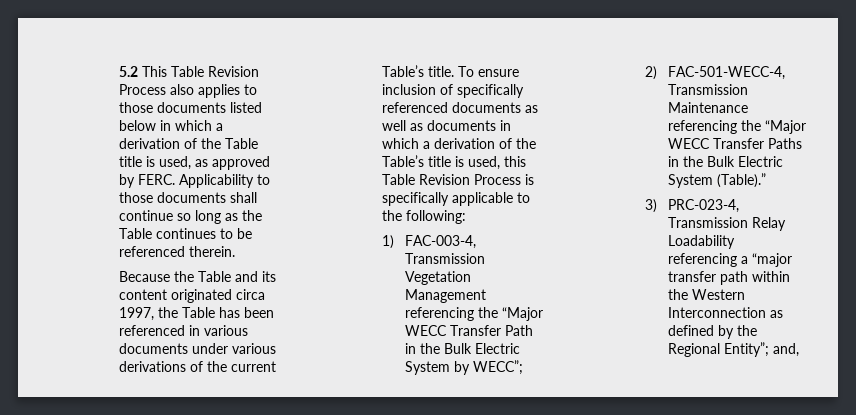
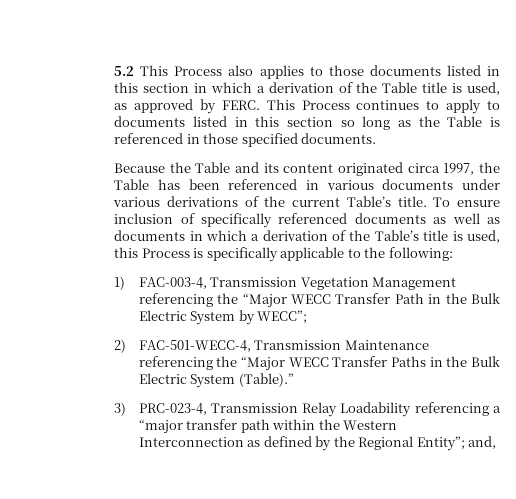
- 5.2 This Table Revision Process also applies to those documents listed below in which a derivation of the Table title is used, as approved by FERC.
+ 5.2 This Process also applies to those documents listed in this section in which a derivation of the Table title is used, as approved by FERC.
- Applicability to those documents shall continue so long as the Table continues to be referenced therein.
+ This Process continues to apply to documents listed in this section so long as the Table is referenced in those specified documents.
- To ensure inclusion of specifically referenced documents as well as documents in which a derivation of the Table’s title is used, this Table Revision Process is specifically applicable to the following:
+ To ensure inclusion of specifically referenced documents as well as documents in which a derivation of the Table’s title is used, this Process is specifically applicable to the following:

